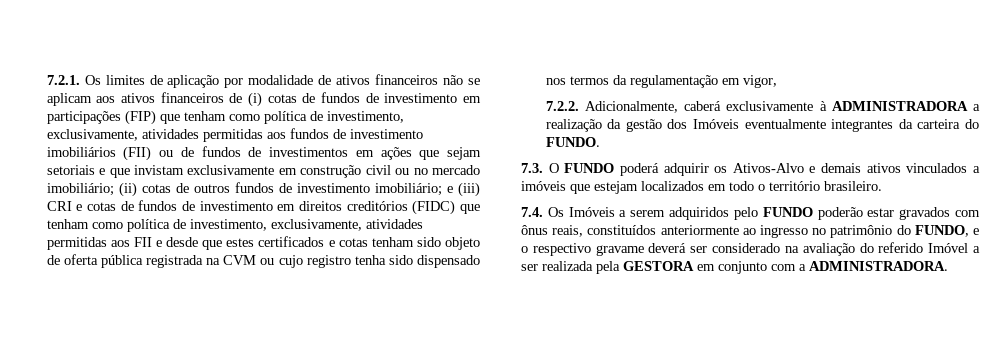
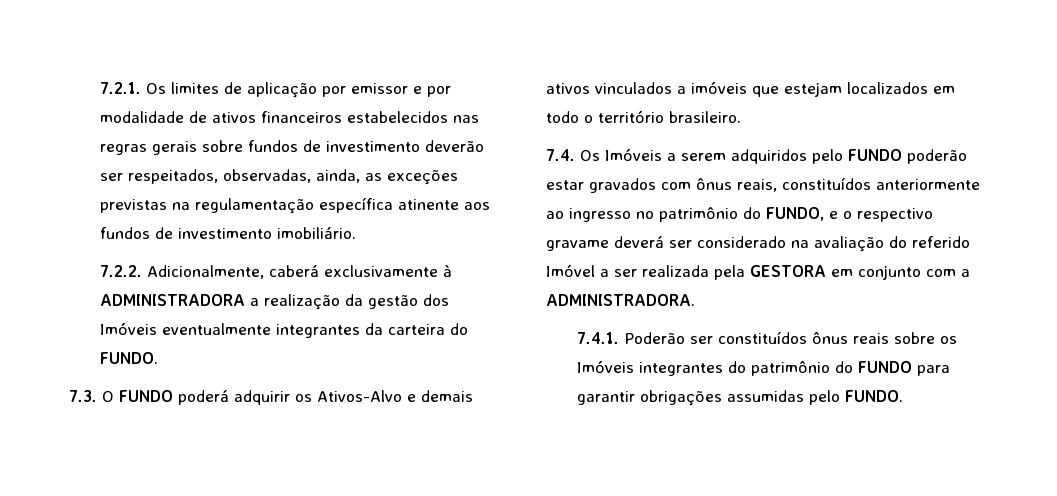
- 7.2.1. Os limites de aplicação por modalidade de ativos financeiros não se aplicam aos ativos financeiros de (i) cotas de fundos de investimento em participações (FIP) que tenham como política de investimento, exclusivamente, atividades permitidas aos fundos de investimento imobiliários (FII) ou de fundos de investimentos em ações que sejam setoriais e que invistam exclusivamente em construção civil ou no mercado imobiliário; (ii) cotas de outros fundos de investimento imobiliário; e (iii) CRI e cotas de fundos de investimento em direitos creditórios (FIDC) que tenham como política de investimento, exclusivamente, atividades permitidas aos FII e desde que estes certificados e cotas tenham sido objeto de oferta pública registrada na CVM ou cujo registro tenha sido dispensado nos termos da regulamentação em vigor,
+ 7.2.1. Os limites de aplicação por emissor e por modalidade de ativos financeiros estabelecidos nas regras gerais sobre fundos de investimento deverão ser respeitados, observadas, ainda, as exceções previstas na regulamentação específica atinente aos fundos de investimento imobiliário.
+ 7.4.1. Poderão ser constituídos ônus reais sobre os Imóveis integrantes do patrimônio do FUNDO para garantir obrigações assumidas pelo FUNDO.

